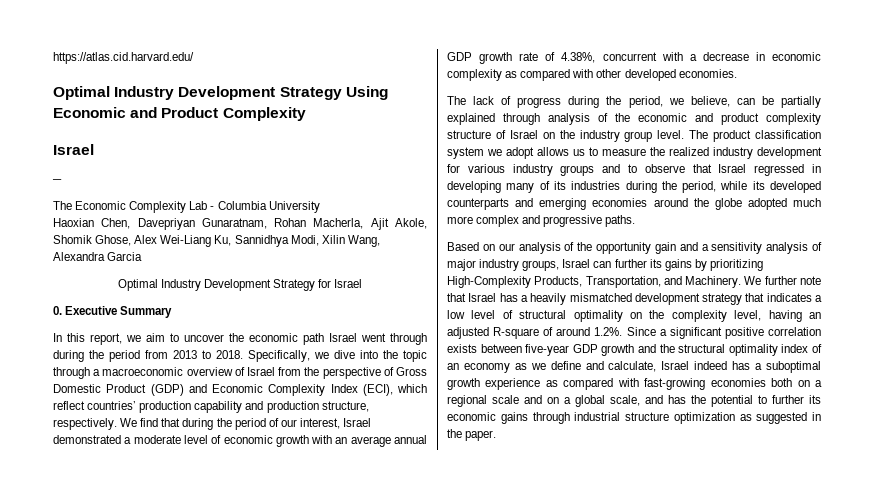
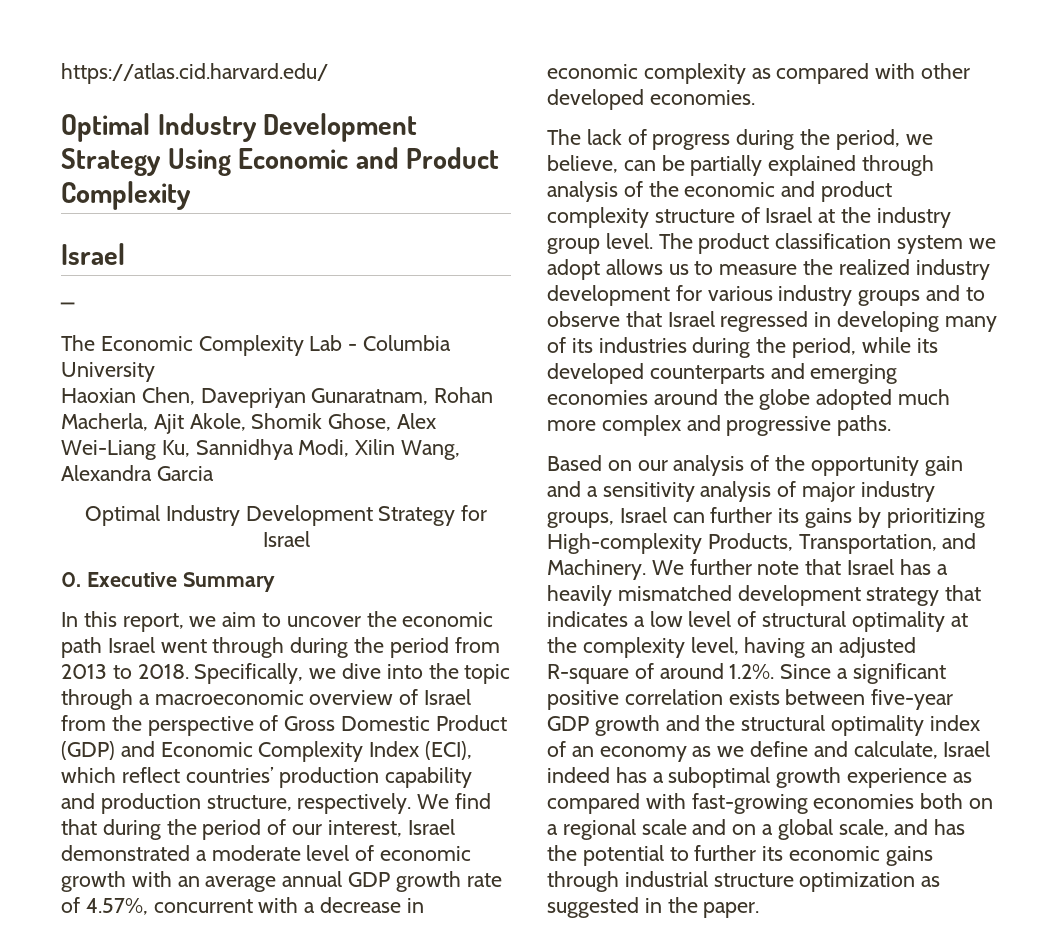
- We find that during the period of our interest, Israel demonstrated a moderate level of economic growth with an average annual GDP growth rate of 4.38%, concurrent with a decrease in economic complexity as compared with other developed economies.
+ We find that during the period of our interest, Israel demonstrated a moderate level of economic growth with an average annual GDP growth rate of 4.57%, concurrent with a decrease in economic complexity as compared with other developed economies.
- The lack of progress during the period, we believe, can be partially explained through analysis of the economic and product complexity structure of Israel on the industry group level.
+ The lack of progress during the period, we believe, can be partially explained through analysis of the economic and product complexity structure of Israel at the industry group level.
- Based on our analysis of the opportunity gain and a sensitivity analysis of major industry groups, Israel can further its gains by prioritizing High-Complexity Products, Transportation, and Machinery.
+ Based on our analysis of the opportunity gain and a sensitivity analysis of major industry groups, Israel can further its gains by prioritizing High-complexity Products, Transportation, and Machinery.
- We further note that Israel has a heavily mismatched development strategy that indicates a low level of structural optimality on the complexity level, having an adjusted R-square of around 1.2%. Since a significant positive correlation exists between five-year GDP growth and the structural optimality index of an economy as we define and calculate, Israel indeed has a suboptimal growth experience as compared with fast-growing economies both on a regional scale and on a global scale, and has the potential to further its economic gains through industrial structure optimization as suggested in the paper.
+ We further note that Israel has a heavily mismatched development strategy that indicates a low level of structural optimality at the complexity level, having an adjusted R-square of around 1.2%. Since a significant positive correlation exists between five-year GDP growth and the structural optimality index of an economy as we define and calculate, Israel indeed has a suboptimal growth experience as compared with fast-growing economies both on a regional scale and on a global scale, and has the potential to further its economic gains through industrial structure optimization as suggested in the paper.

